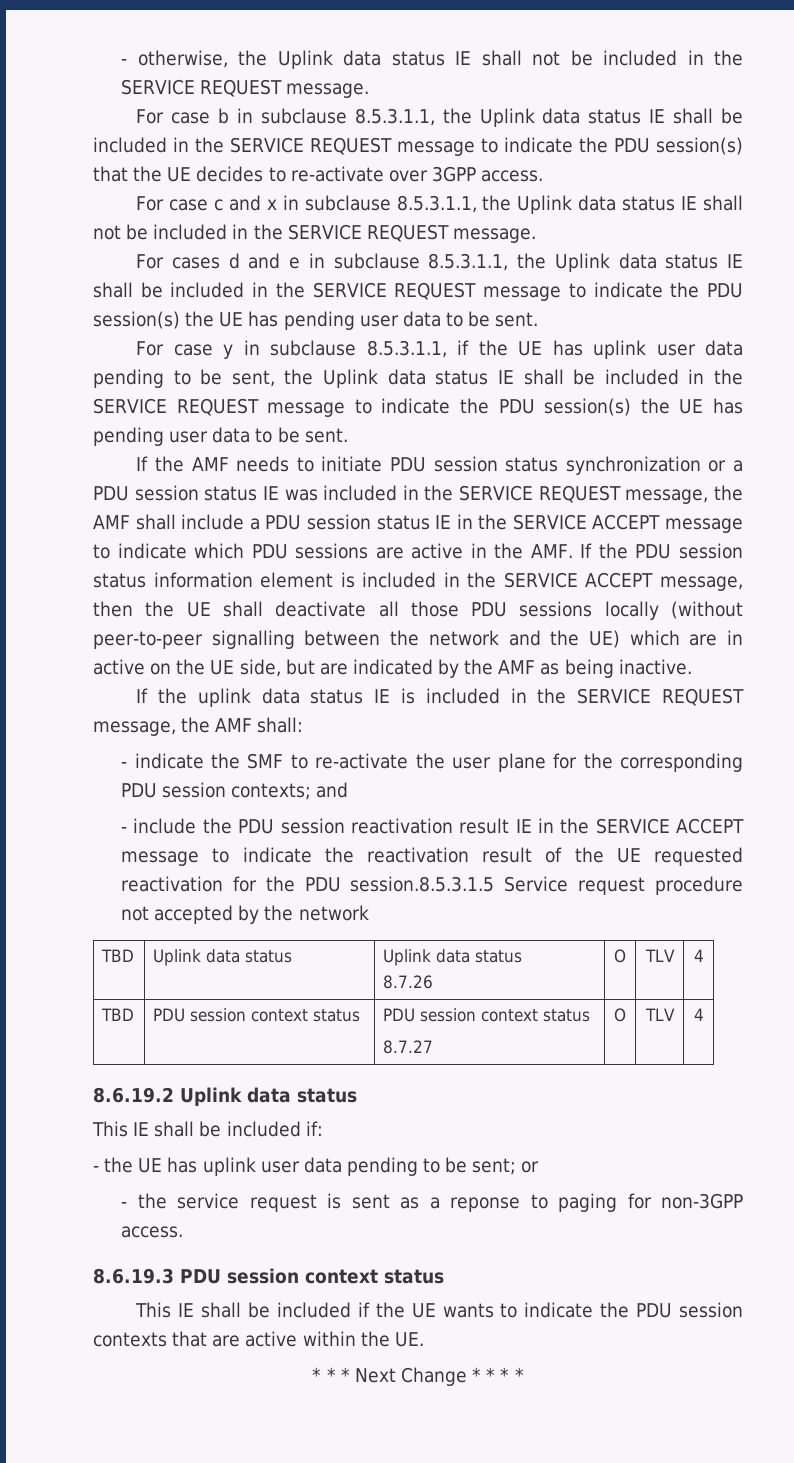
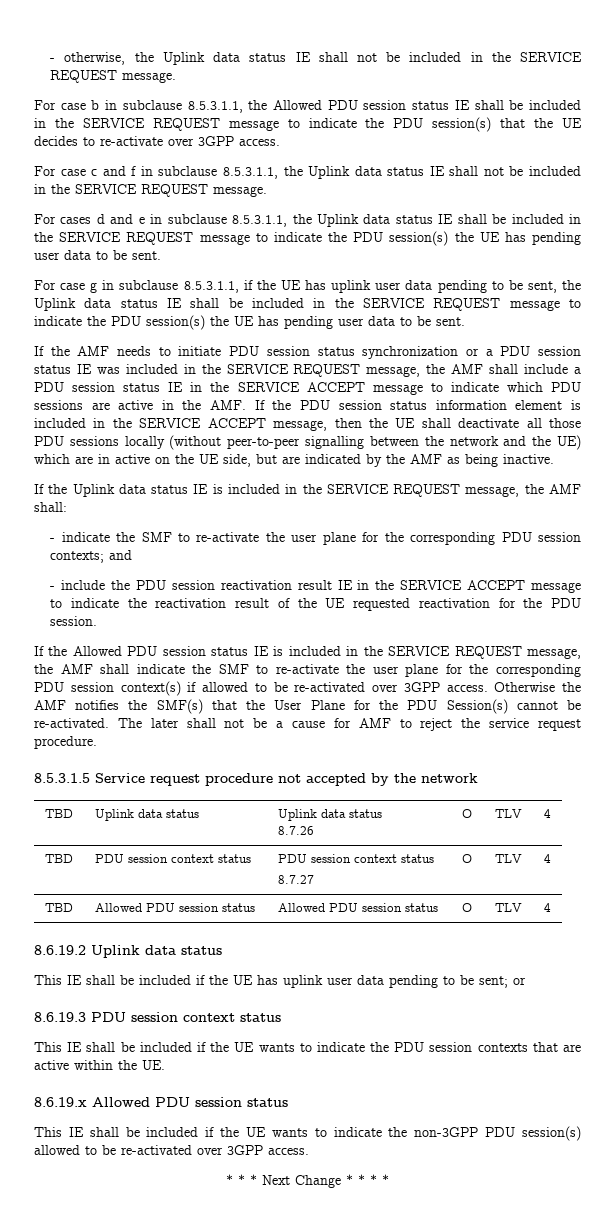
- For case b in subclause 8.5.3.1.1, the Uplink data status IE shall be included in the SERVICE REQUEST message to indicate the PDU session(s) that the UE decides to re-activate over 3GPP access.
+ For case b in subclause 8.5.3.1.1, the Allowed PDU session status IE shall be included in the SERVICE REQUEST message to indicate the PDU session(s) that the UE decides to re-activate over 3GPP access.
- For case c and x in subclause 8.5.3.1.1, the Uplink data status IE shall not be included in the SERVICE REQUEST message.
+ For case c and f in subclause 8.5.3.1.1, the Uplink data status IE shall not be included in the SERVICE REQUEST message.
- For case y in subclause 8.5.3.1.1, if the UE has uplink user data pending to be sent, the Uplink data status IE shall be included in the SERVICE REQUEST message to indicate the PDU session(s) the UE has pending user data to be sent.
+ For case g in subclause 8.5.3.1.1, if the UE has uplink user data pending to be sent, the Uplink data status IE shall be included in the SERVICE REQUEST message to indicate the PDU session(s) the UE has pending user data to be sent.
- If the uplink data status IE is included in the SERVICE REQUEST message, the AMF shall:
+ If the Uplink data status IE is included in the SERVICE REQUEST message, the AMF shall:
- - include the PDU session reactivation result IE in the SERVICE ACCEPT message to indicate the reactivation result of the UE requested reactivation for the PDU session.8.5.3.1.5 Service request procedure not accepted by the network
+ - include the PDU session reactivation result IE in the SERVICE ACCEPT message to indicate the reactivation result of the UE requested reactivation for the PDU session.
+ If the Allowed PDU session status IE is included in the SERVICE REQUEST message, the AMF shall indicate the SMF to re-activate the user plane for the corresponding PDU session context(s) if allowed to be re-activated over 3GPP access. Otherwise the AMF notifies the SMF(s) that the User Plane for the PDU Session(s) cannot be re-activated. The later shall not be a cause for AMF to reject the service request procedure.
+ 8.5.3.1.5 Service request procedure not accepted by the network
+ TBD | Allowed PDU session status | Allowed PDU session status | O | TLV | 4
- This IE shall be included if:
- - the UE has uplink user data pending to be sent; or
+ This IE shall be included if the UE has uplink user data pending to be sent; or
- - the service request is sent as a reponse to paging for non-3GPP access.
+ 8.6.19.x Allowed PDU session status
+ This IE shall be included if the UE wants to indicate the non-3GPP PDU session(s) allowed to be re-activated over 3GPP access.

